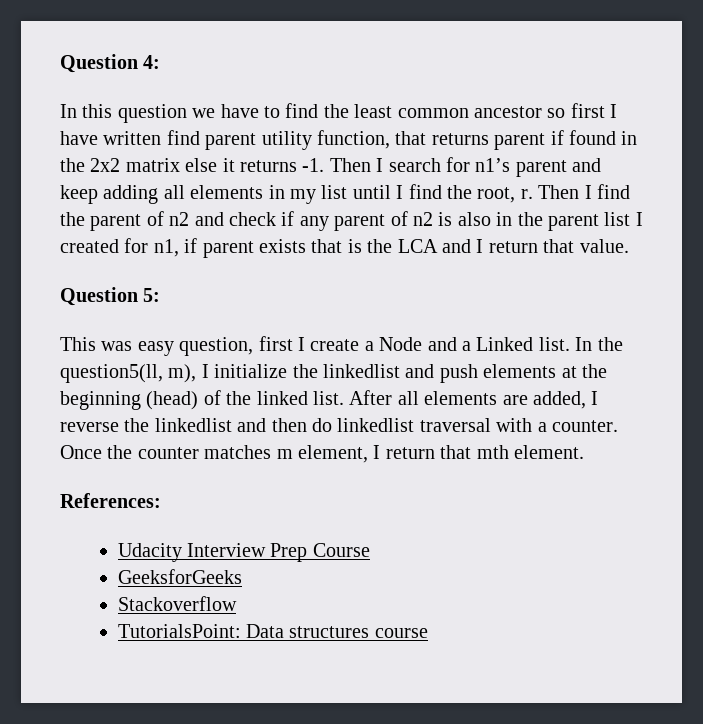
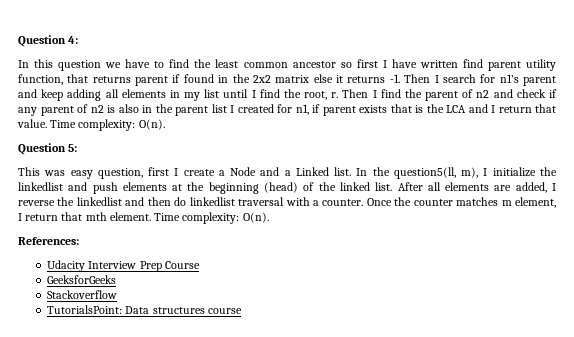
- Then I find the parent of n2 and check if any parent of n2 is also in the parent list I created for n1, if parent exists that is the LCA and I return that value.
+ Then I find the parent of n2 and check if any parent of n2 is also in the parent list I created for n1, if parent exists that is the LCA and I return that value. Time complexity: O(n).
- Once the counter matches m element, I return that mth element.
+ Once the counter matches m element, I return that mth element. Time complexity: O(n).

